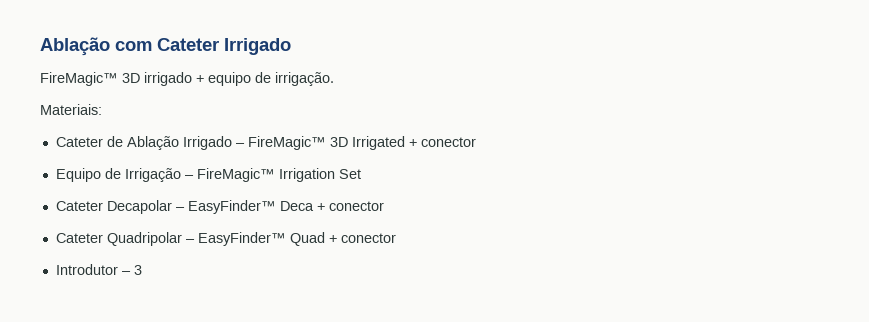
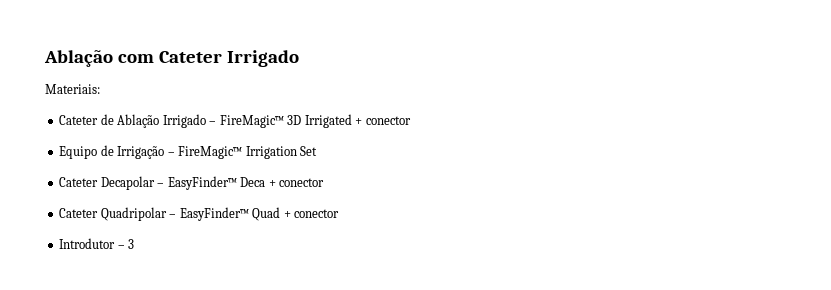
- FireMagic™ 3D irrigado + equipo de irrigação.

